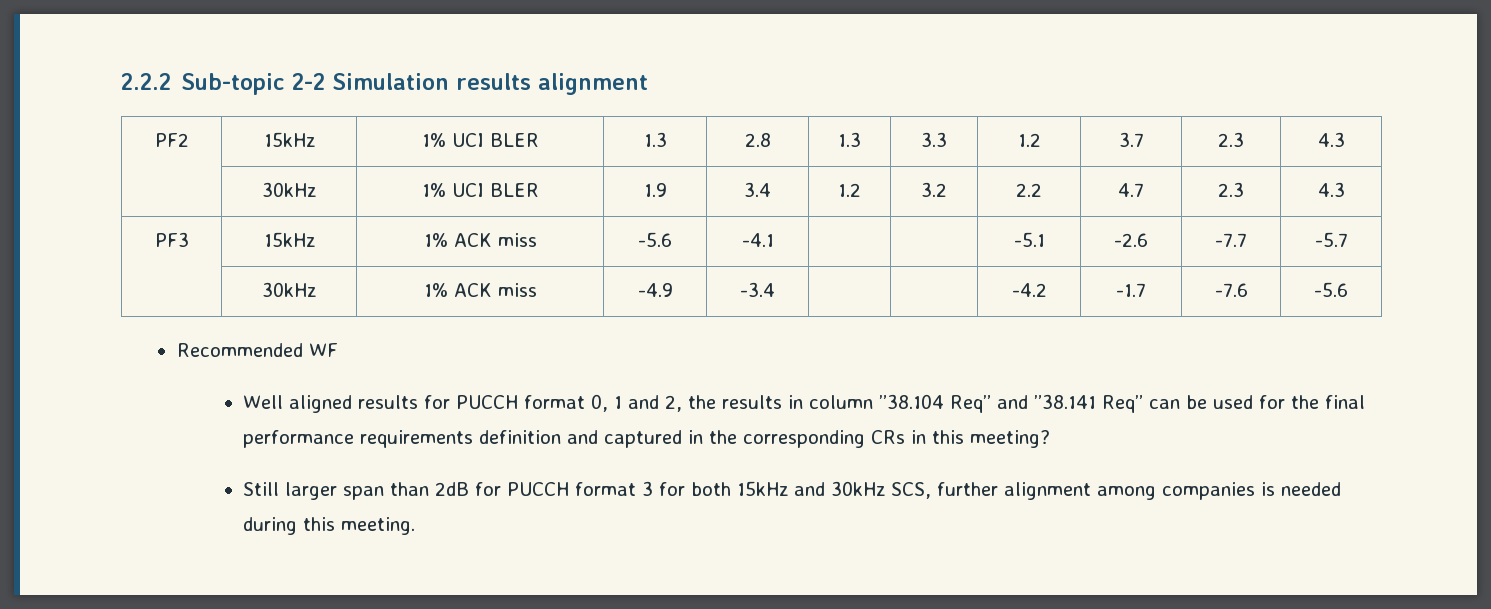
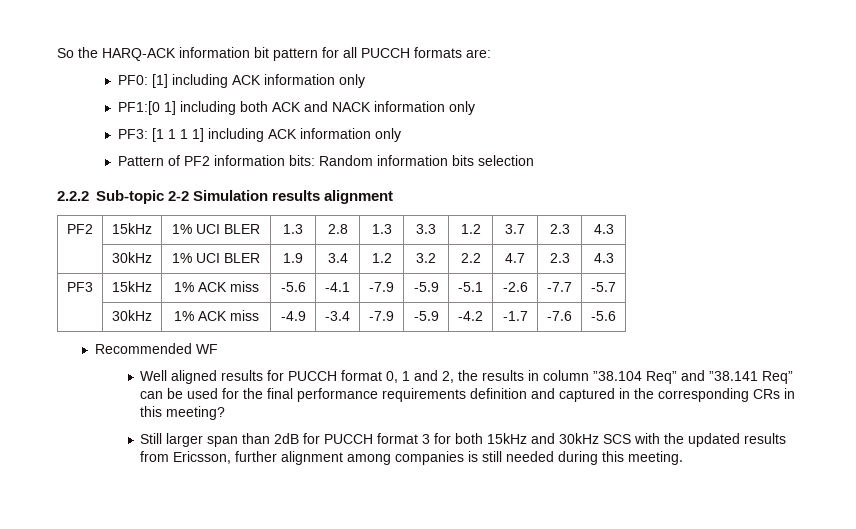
+ So the HARQ-ACK information bit pattern for all PUCCH formats are:
+ PF0: [1] including ACK information only
+ PF1:[0 1] including both ACK and NACK information only
+ PF3: [1 1 1 1] including ACK information only
+ Pattern of PF2 information bits: Random information bits selection
- PF3 | 15kHz | 1% ACK miss | -5.6 | -4.1 | | | -5.1 | -2.6 | -7.7 | -5.7
+ PF3 | 15kHz | 1% ACK miss | -5.6 | -4.1 | -7.9 | -5.9 | -5.1 | -2.6 | -7.7 | -5.7
- | 30kHz | 1% ACK miss | -4.9 | -3.4 | | | -4.2 | -1.7 | -7.6 | -5.6
+ | 30kHz | 1% ACK miss | -4.9 | -3.4 | -7.9 | -5.9 | -4.2 | -1.7 | -7.6 | -5.6
- Still larger span than 2dB for PUCCH format 3 for both 15kHz and 30kHz SCS, further alignment among companies is needed during this meeting.
+ Still larger span than 2dB for PUCCH format 3 for both 15kHz and 30kHz SCS with the updated results from Ericsson, further alignment among companies is still needed during this meeting.

